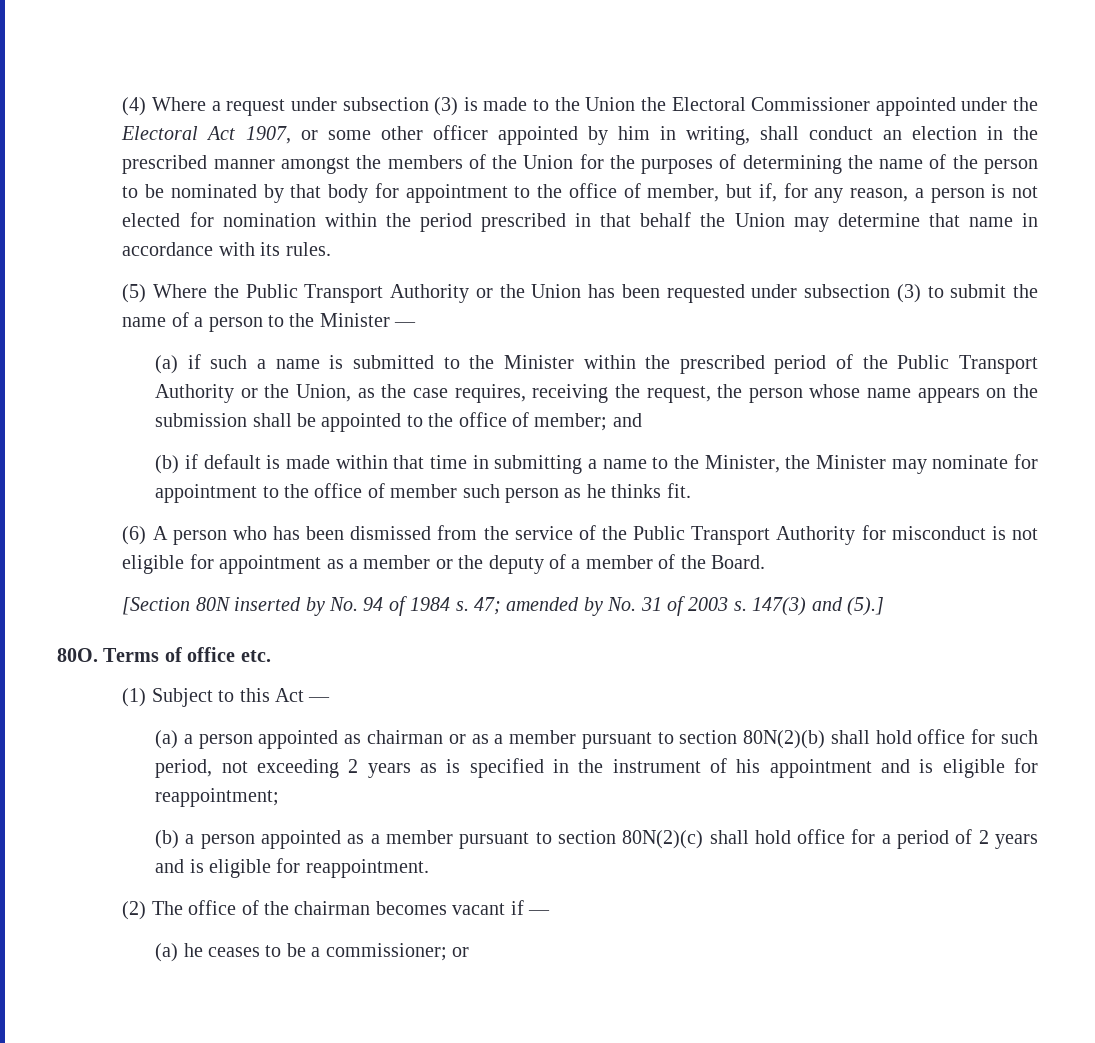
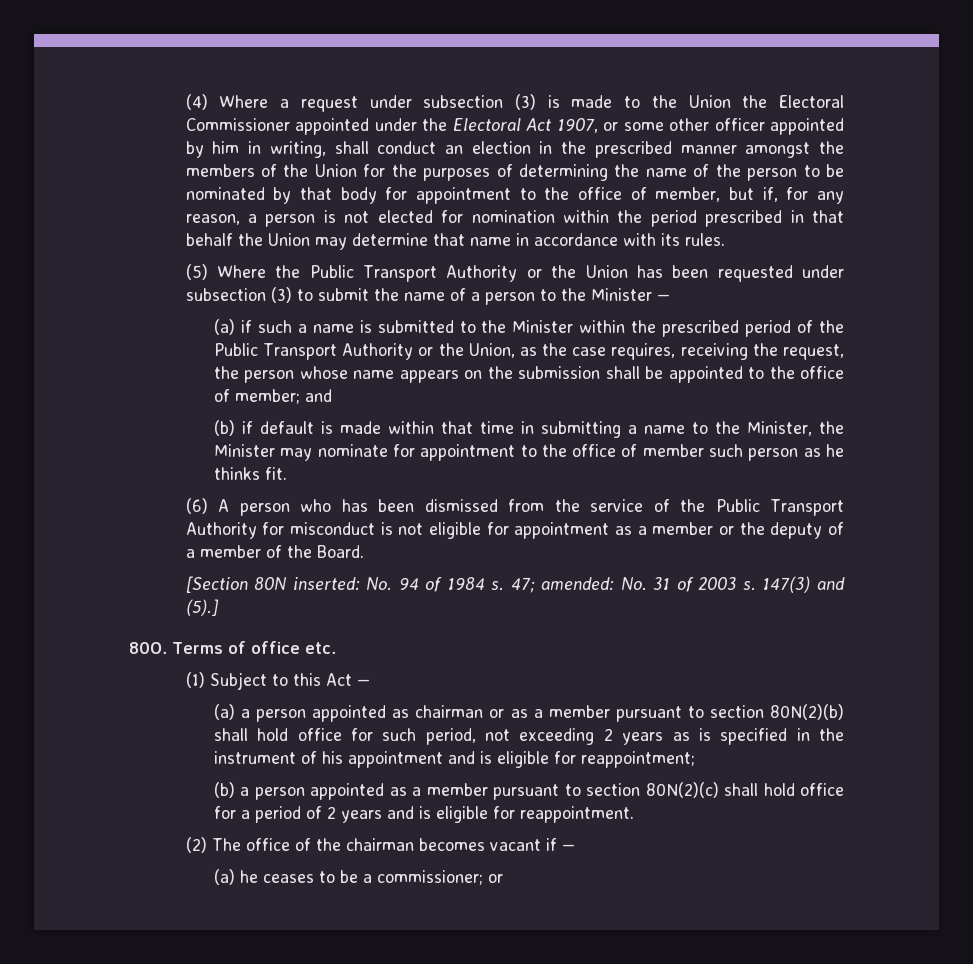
- [Section 80N inserted by No. 94 of 1984 s.
+ [Section 80N inserted: No. 94 of 1984 s.
- 47; amended by No. 31 of 2003 s.
+ 47; amended: No. 31 of 2003 s.

